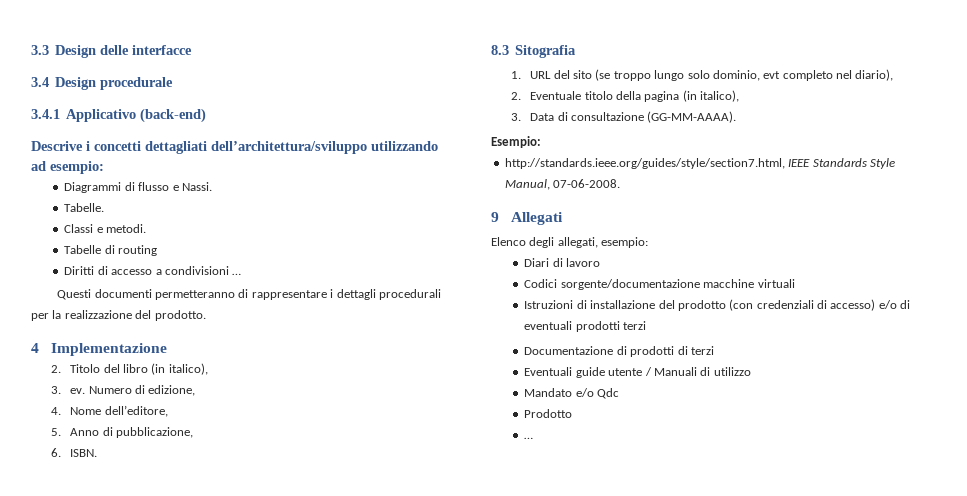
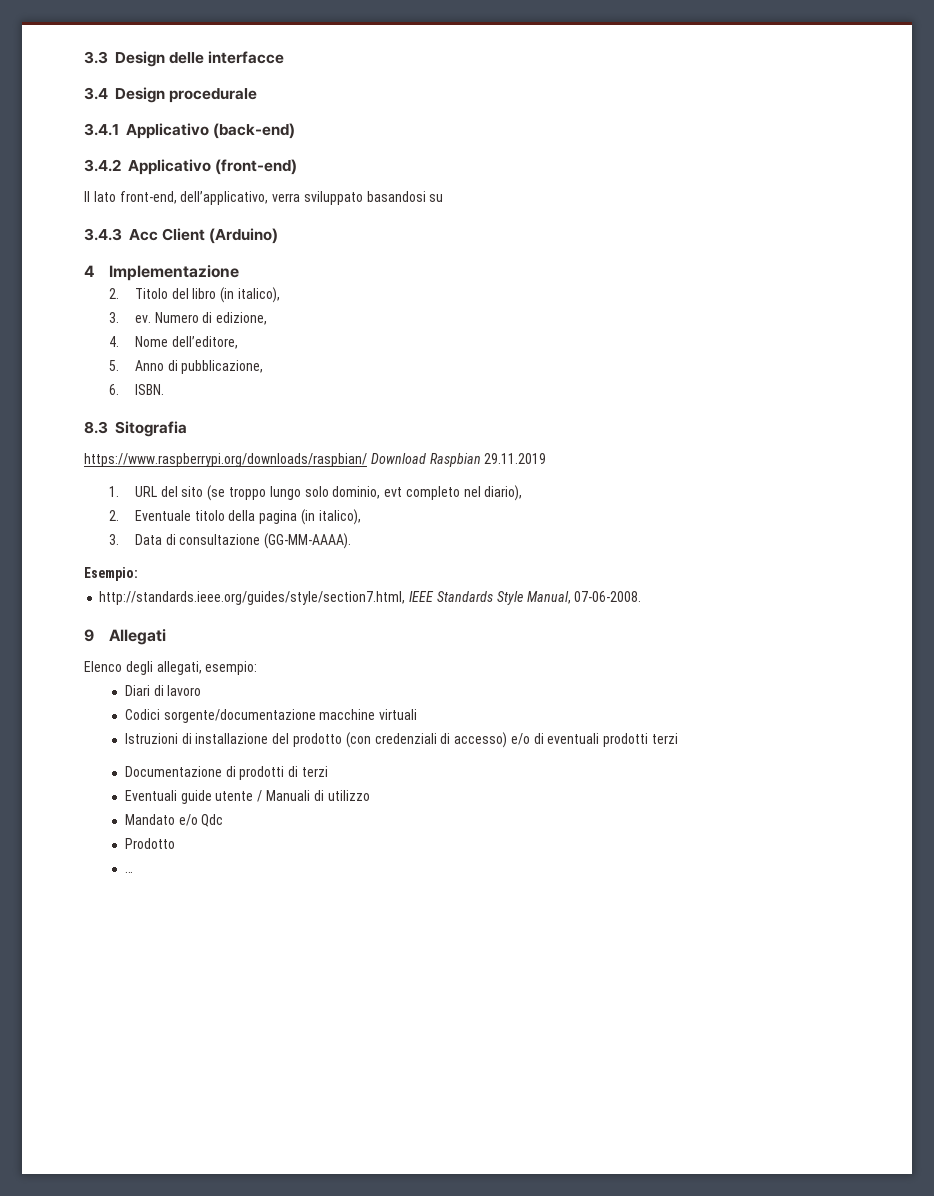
- Descrive i concetti dettagliati dell’architettura/sviluppo utilizzando ad esempio:
- Diagrammi di flusso e Nassi.
- Tabelle.
- Classi e metodi.
- Tabelle di routing
- Diritti di accesso a condivisioni …
- Questi documenti permetteranno di rappresentare i dettagli procedurali per la realizzazione del prodotto.
+ 3.4.2 Applicativo (front-end)
+ Il lato front-end, dell’applicativo, verra sviluppato basandosi su
+ 3.4.3 Acc Client (Arduino)
+ https://www.raspberrypi.org/downloads/raspbian/ Download Raspbian 29.11.2019

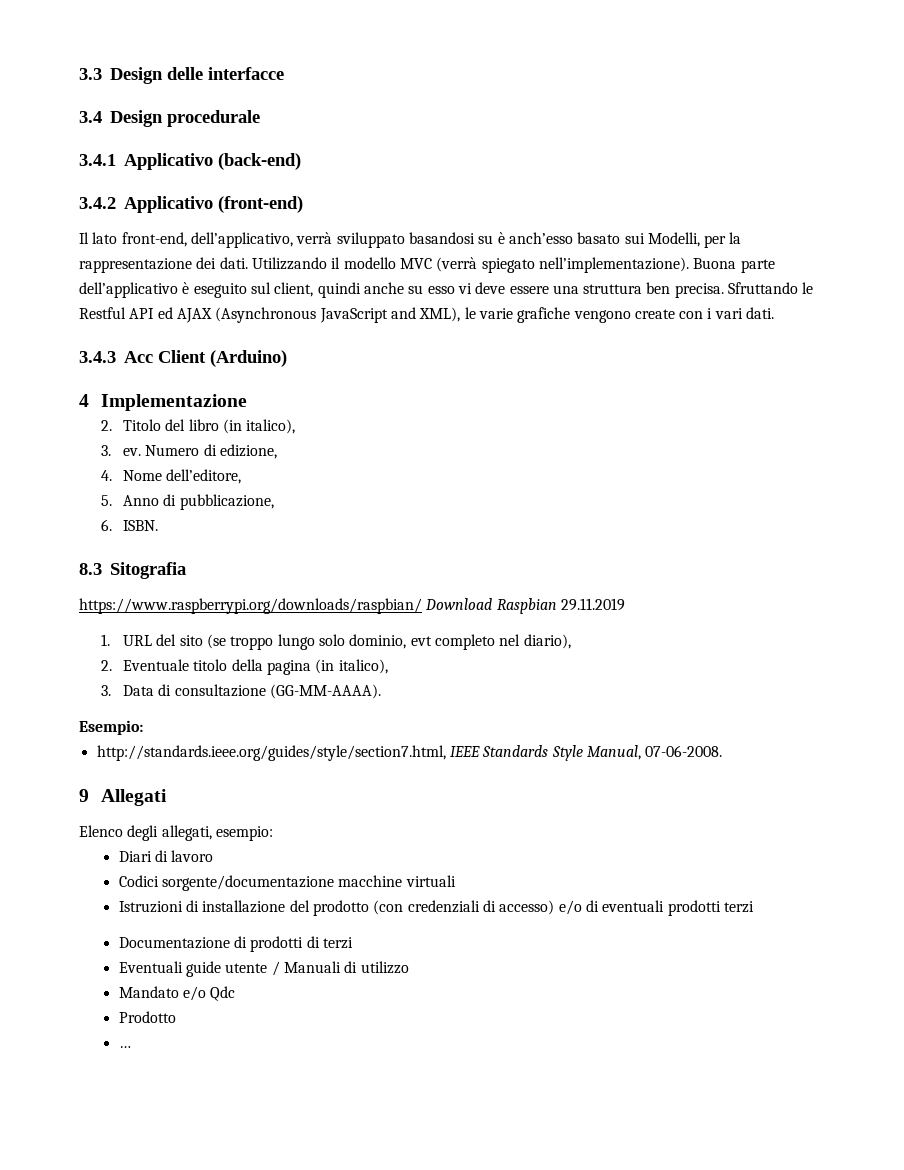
- Il lato front-end, dell’applicativo, verra sviluppato basandosi su
+ Il lato front-end, dell’applicativo, verrà sviluppato basandosi su è anch’esso basato sui Modelli, per la rappresentazione dei dati. Utilizzando il modello MVC (verrà spiegato nell’implementazione). Buona parte dell’applicativo è eseguito sul client, quindi anche su esso vi deve essere una struttura ben precisa. Sfruttando le Restful API ed AJAX (Asynchronous JavaScript and XML), le varie grafiche vengono create con i vari dati.

